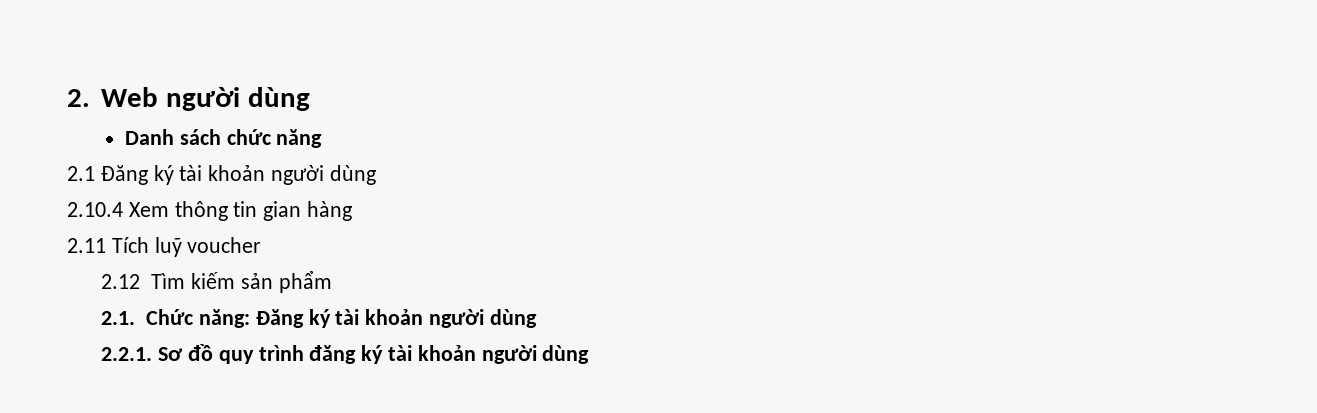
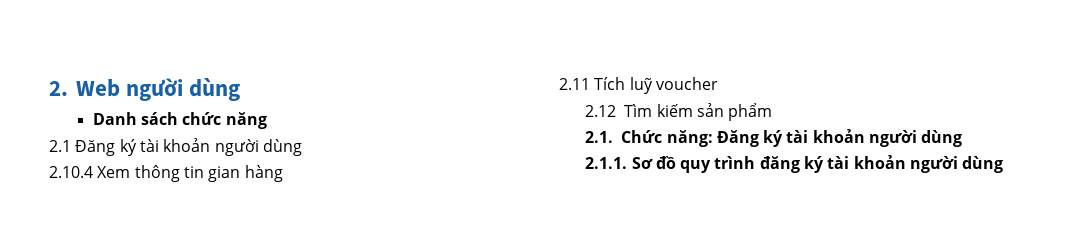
- 2.2.1. Sơ đồ quy trình đăng ký tài khoản người dùng
+ 2.1.1. Sơ đồ quy trình đăng ký tài khoản người dùng

